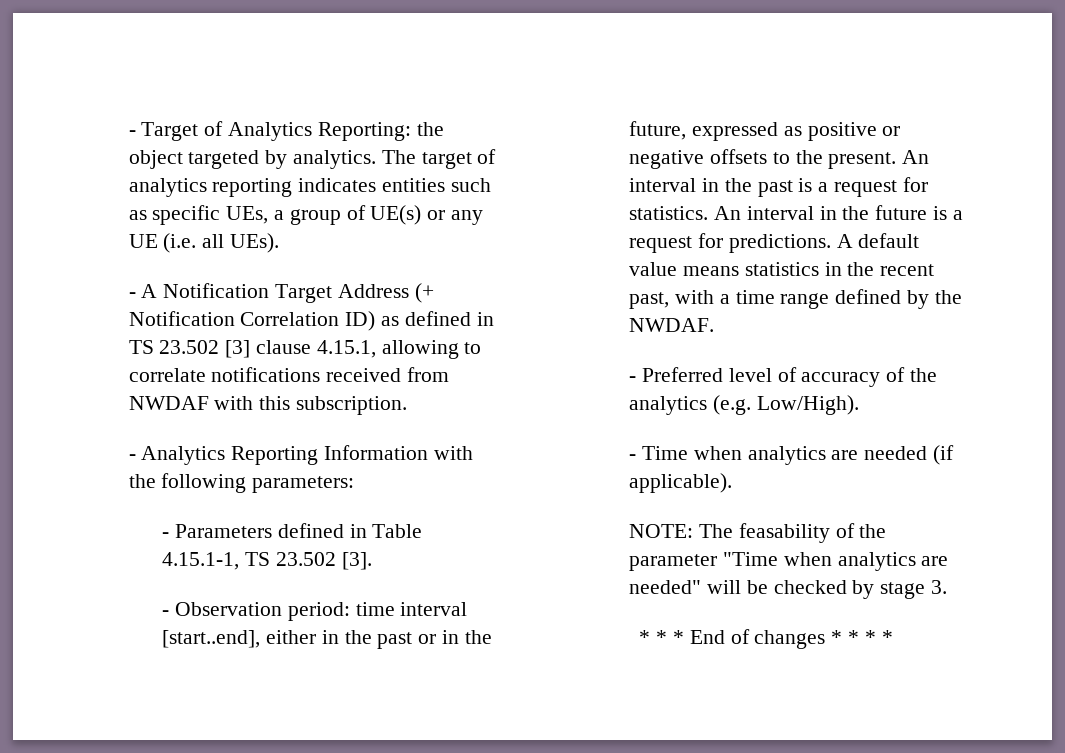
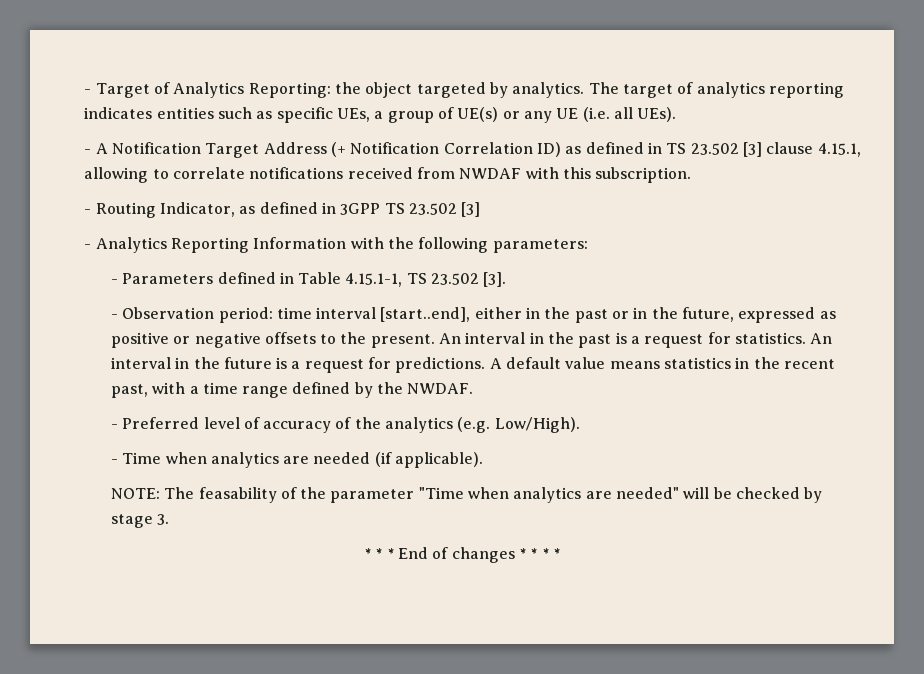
+ - Routing Indicator, as defined in 3GPP TS 23.502 [3]

